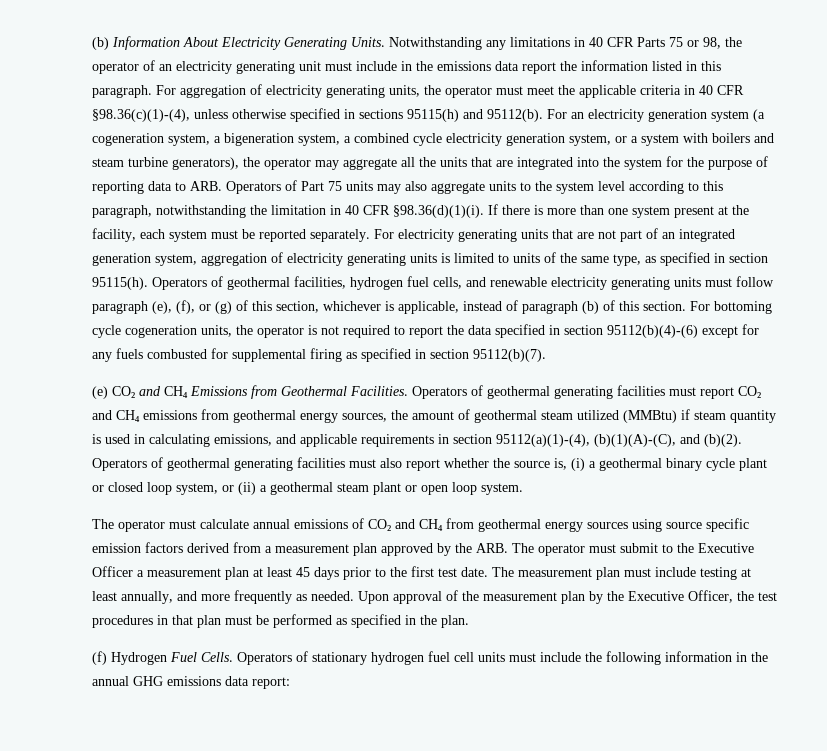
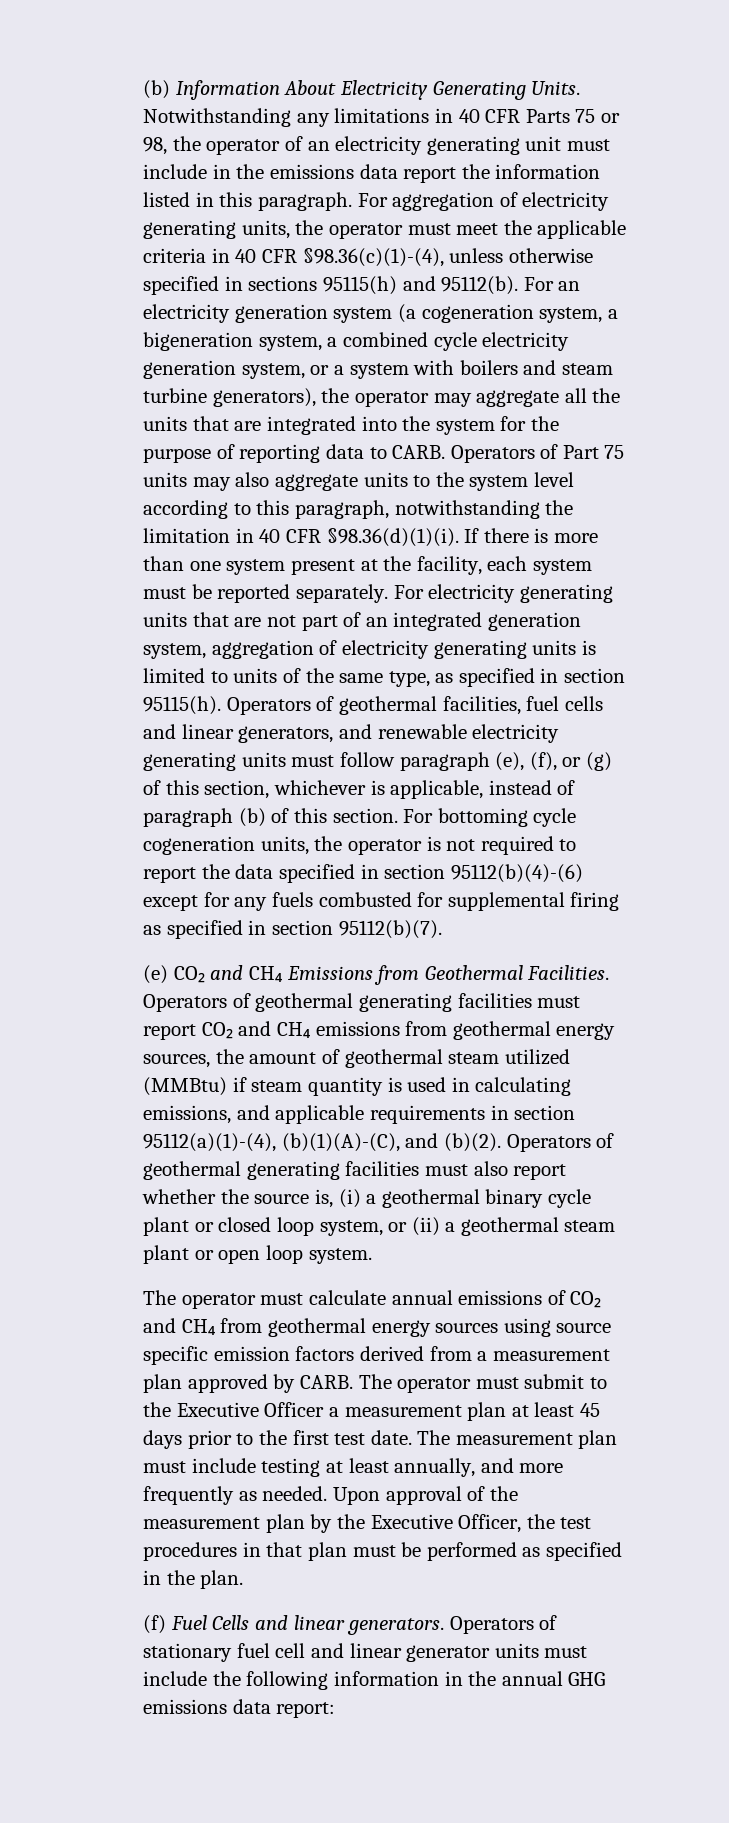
- For an electricity generation system (a cogeneration system, a bigeneration system, a combined cycle electricity generation system, or a system with boilers and steam turbine generators), the operator may aggregate all the units that are integrated into the system for the purpose of reporting data to ARB. Operators of Part 75 units may also aggregate units to the system level according to this paragraph, notwithstanding the limitation in 40 CFR §98.36(d)(1)(i). If there is more than one system present at the facility, each system must be reported separately.
+ For an electricity generation system (a cogeneration system, a bigeneration system, a combined cycle electricity generation system, or a system with boilers and steam turbine generators), the operator may aggregate all the units that are integrated into the system for the purpose of reporting data to CARB. Operators of Part 75 units may also aggregate units to the system level according to this paragraph, notwithstanding the limitation in 40 CFR §98.36(d)(1)(i). If there is more than one system present at the facility, each system must be reported separately.
- Operators of geothermal facilities, hydrogen fuel cells, and renewable electricity generating units must follow paragraph (e), (f), or (g) of this section, whichever is applicable, instead of paragraph (b) of this section.
+ Operators of geothermal facilities, fuel cells and linear generators, and renewable electricity generating units must follow paragraph (e), (f), or (g) of this section, whichever is applicable, instead of paragraph (b) of this section.
- The operator must calculate annual emissions of CO₂ and CH₄ from geothermal energy sources using source specific emission factors derived from a measurement plan approved by the ARB. The operator must submit to the Executive Officer a measurement plan at least 45 days prior to the first test date.
+ The operator must calculate annual emissions of CO₂ and CH₄ from geothermal energy sources using source specific emission factors derived from a measurement plan approved by CARB. The operator must submit to the Executive Officer a measurement plan at least 45 days prior to the first test date.
- (f) Hydrogen Fuel Cells.
+ (f) Fuel Cells and linear generators.
- Operators of stationary hydrogen fuel cell units must include the following information in the annual GHG emissions data report:
+ Operators of stationary fuel cell and linear generator units must include the following information in the annual GHG emissions data report:

